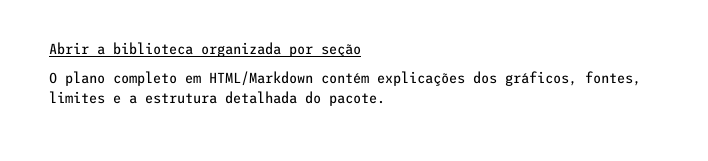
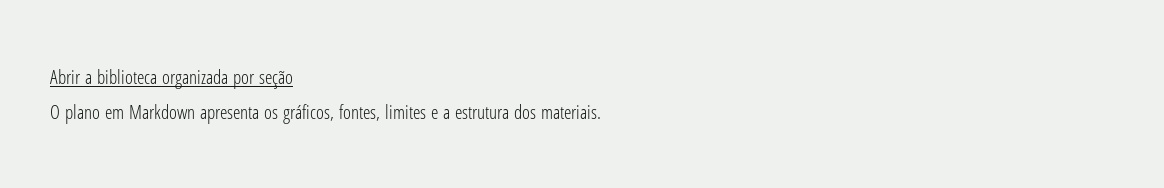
- O plano completo em HTML/Markdown contém explicações dos gráficos, fontes, limites e a estrutura detalhada do pacote.
+ O plano em Markdown apresenta os gráficos, fontes, limites e a estrutura dos materiais.

